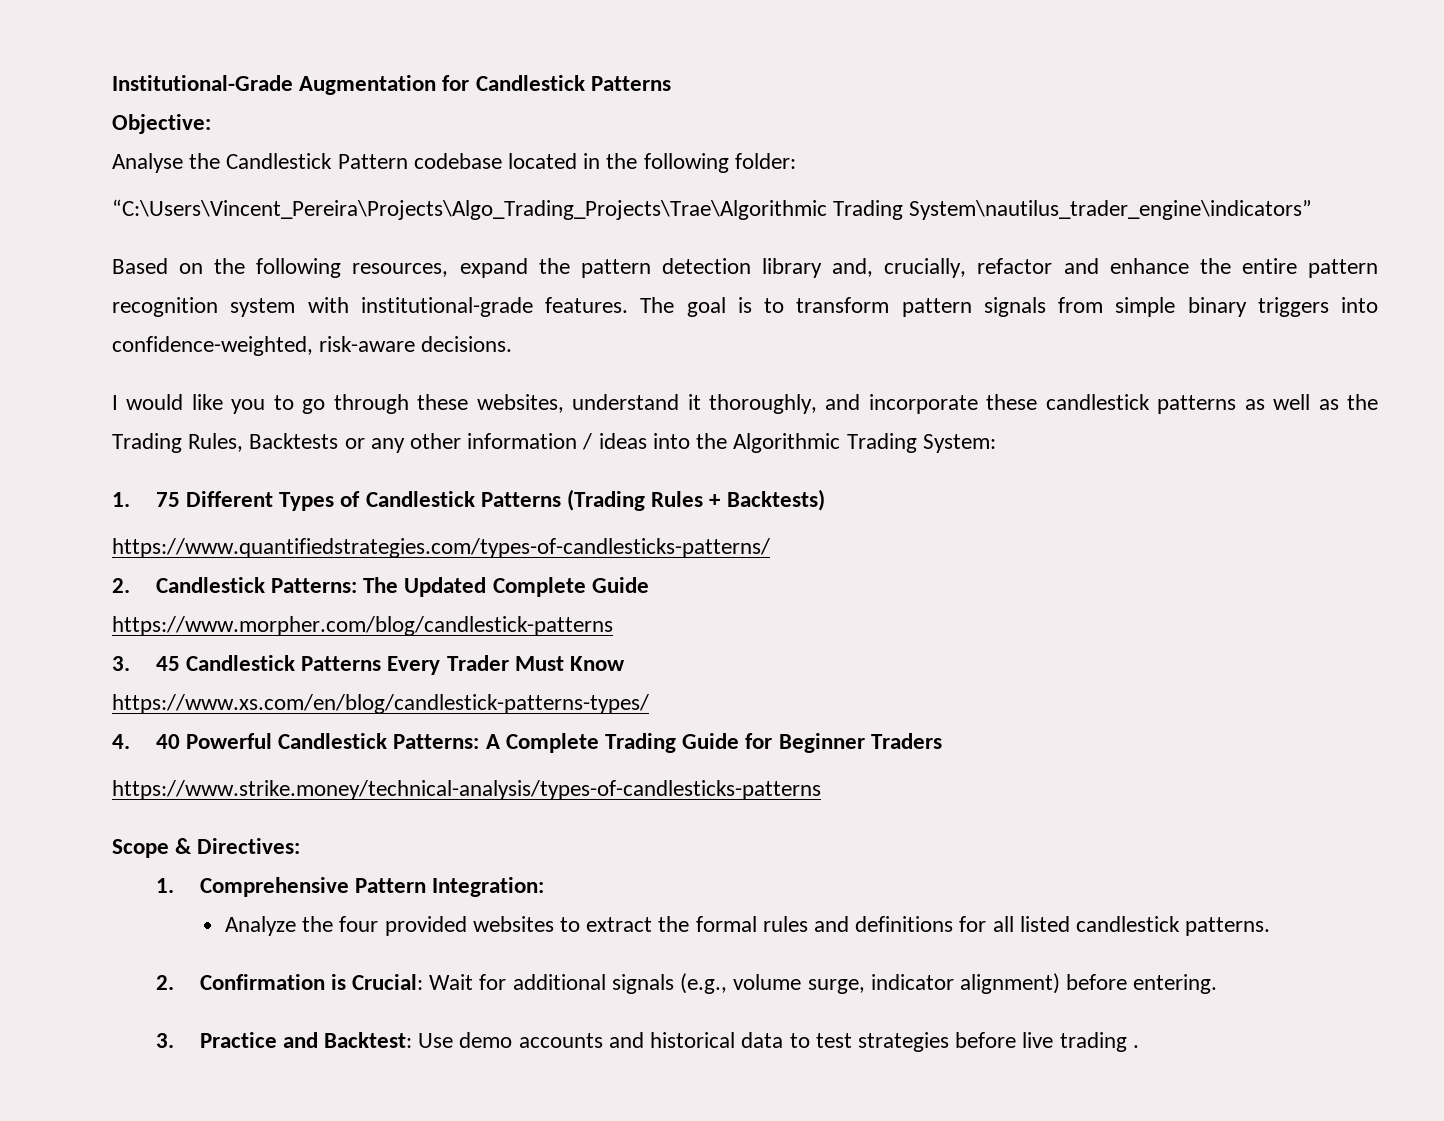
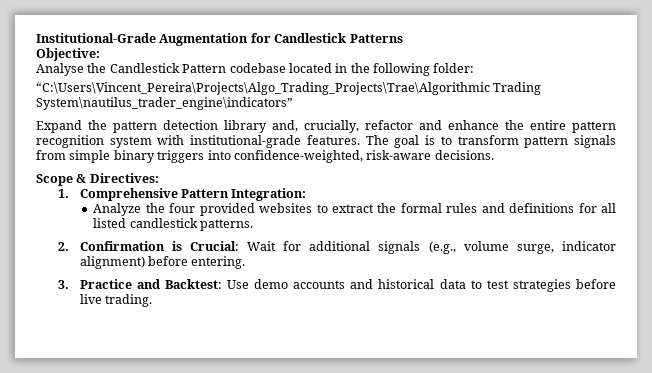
- Based on the following resources, expand the pattern detection library and, crucially, refactor and enhance the entire pattern recognition system with institutional-grade features.
+ Expand the pattern detection library and, crucially, refactor and enhance the entire pattern recognition system with institutional-grade features.
- I would like you to go through these websites, understand it thoroughly, and incorporate these candlestick patterns as well as the Trading Rules, Backtests or any other information / ideas into the Algorithmic Trading System:
- 1. 75 Different Types of Candlestick Patterns (Trading Rules + Backtests)
- https://www.quantifiedstrategies.com/types-of-candlesticks-patterns/
- 2. Candlestick Patterns: The Updated Complete Guide
- https://www.morpher.com/blog/candlestick-patterns
- 3. 45 Candlestick Patterns Every Trader Must Know
- https://www.xs.com/en/blog/candlestick-patterns-types/
- 4. 40 Powerful Candlestick Patterns: A Complete Trading Guide for Beginner Traders
- https://www.strike.money/technical-analysis/types-of-candlesticks-patterns
- 3. Practice and Backtest: Use demo accounts and historical data to test strategies before live trading .
+ 3. Practice and Backtest: Use demo accounts and historical data to test strategies before live trading.

